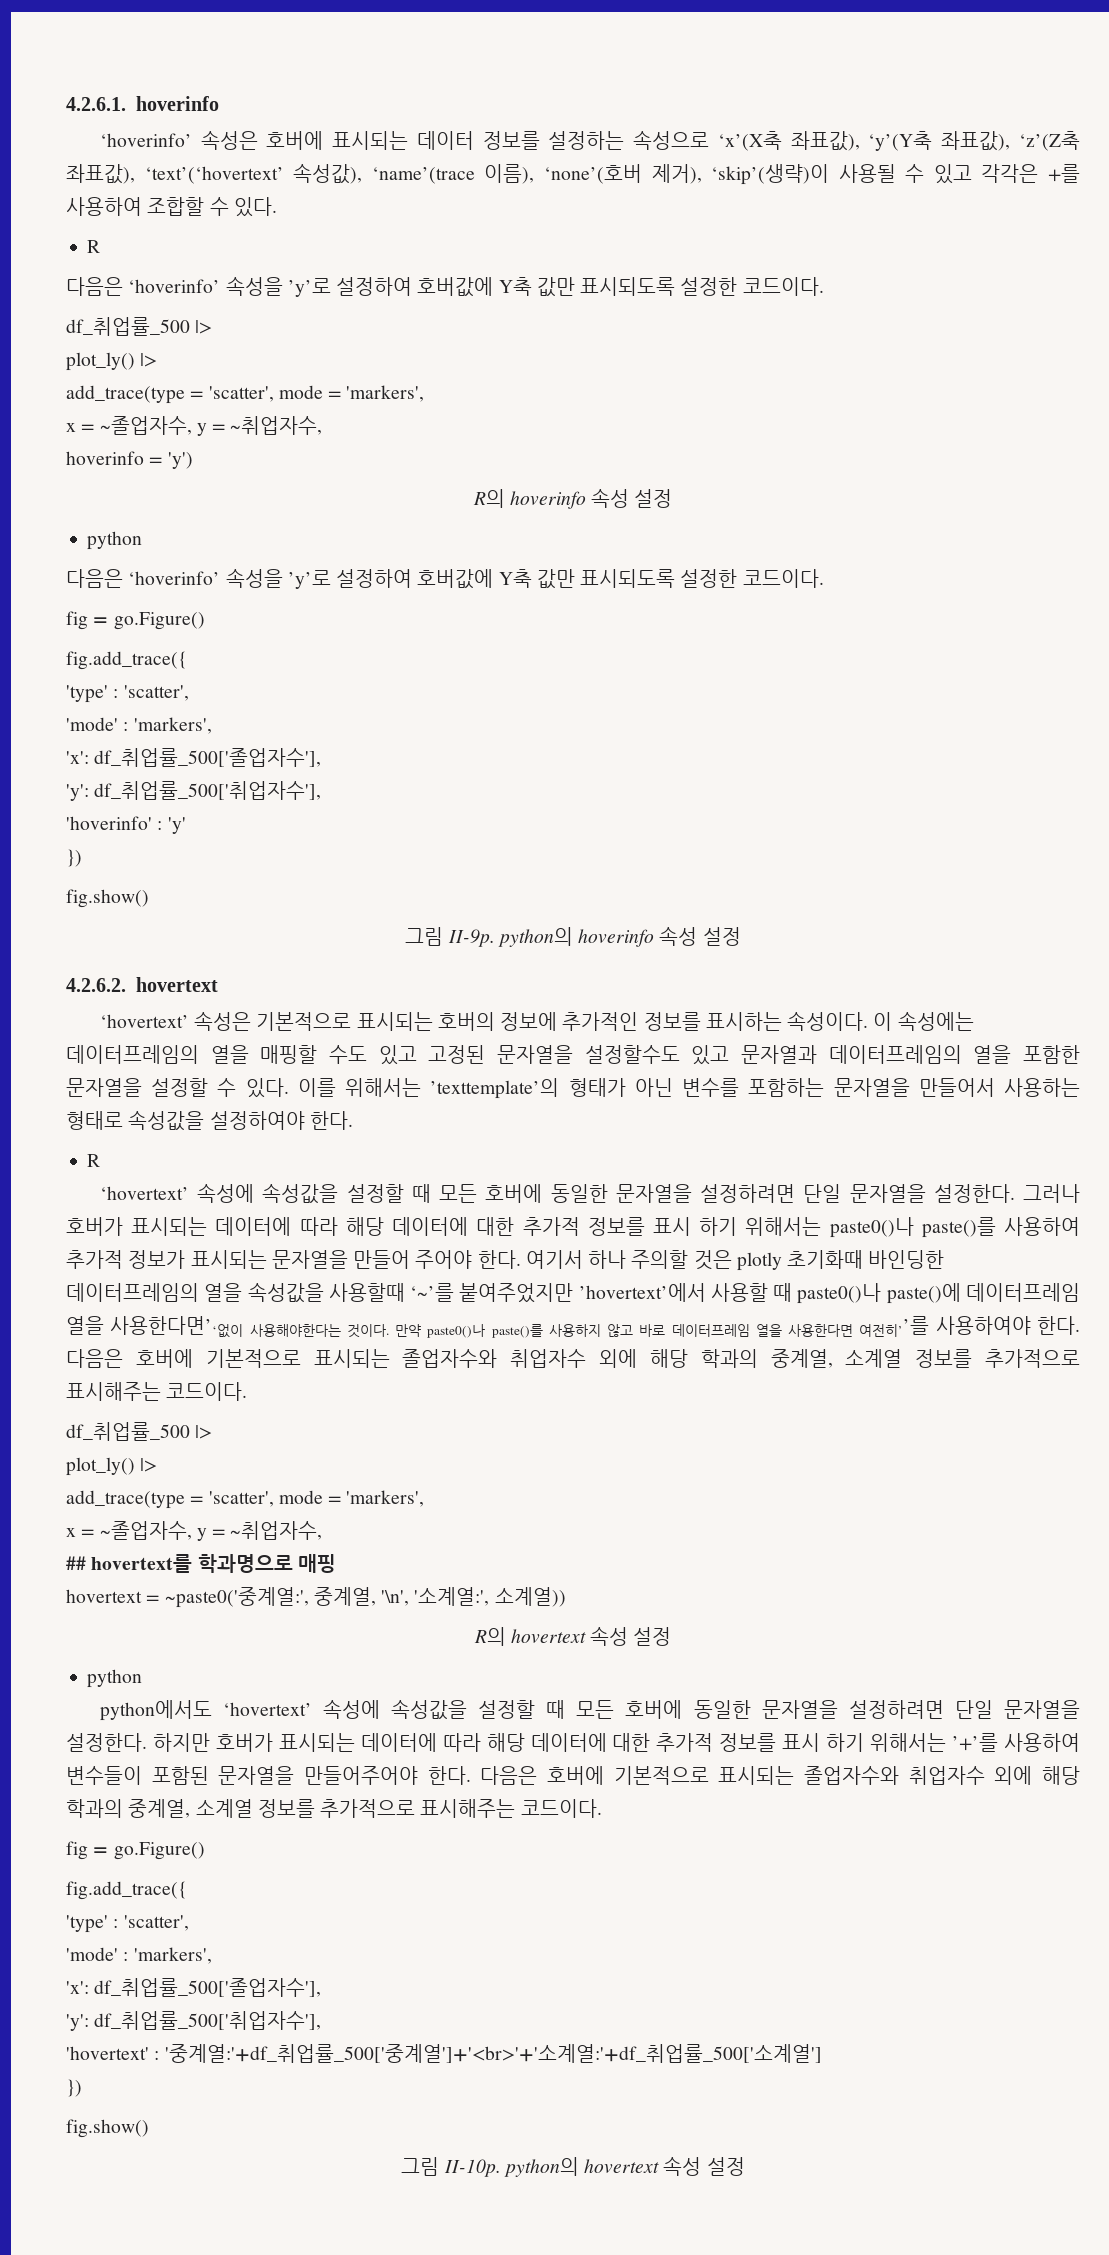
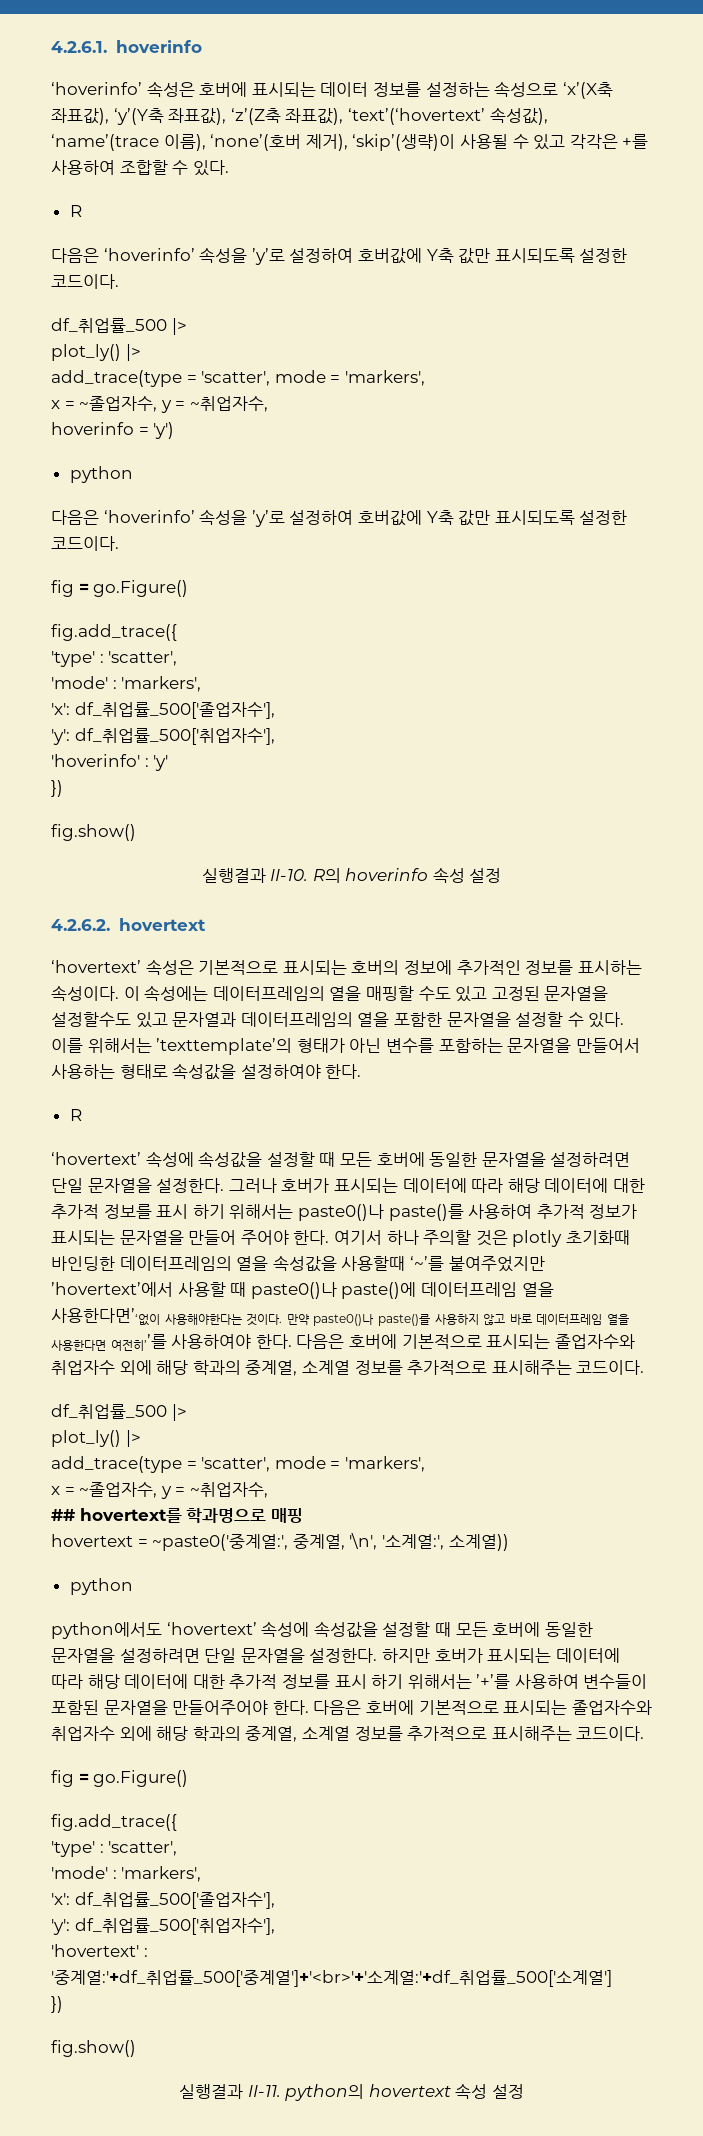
- R의 hoverinfo 속성 설정
- 그림 II-9p. python의 hoverinfo 속성 설정
+ 실행결과 II-10. R의 hoverinfo 속성 설정
- R의 hovertext 속성 설정
- 그림 II-10p. python의 hovertext 속성 설정
+ 실행결과 II-11. python의 hovertext 속성 설정

